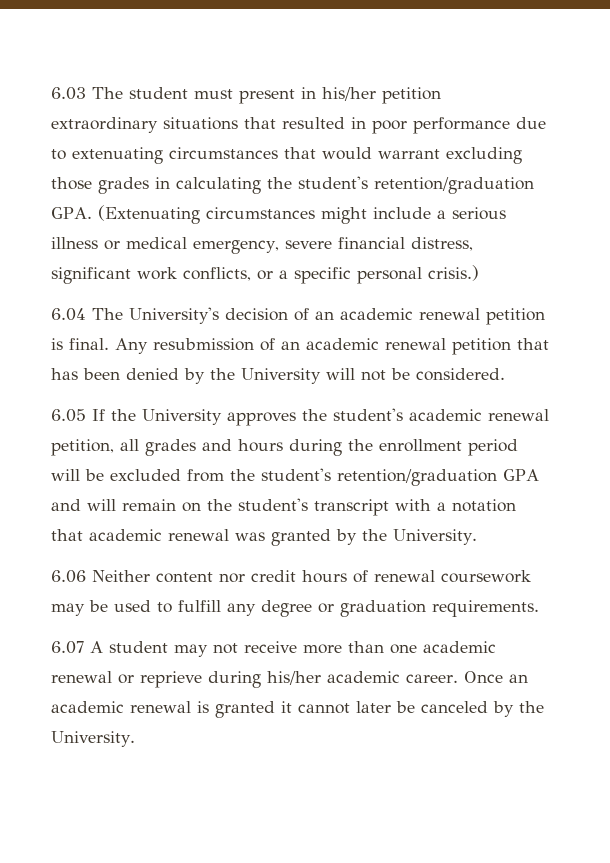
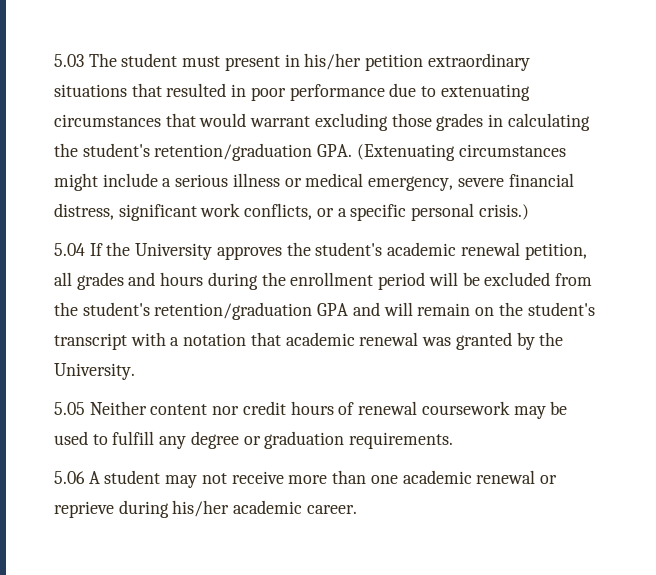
- 6.03 The student must present in his/her petition extraordinary situations that resulted in poor performance due to extenuating circumstances that would warrant excluding those grades in calculating the student's retention/graduation GPA. (Extenuating circumstances might include a serious illness or medical emergency, severe financial distress, significant work conflicts, or a specific personal crisis.)
+ 5.03 The student must present in his/her petition extraordinary situations that resulted in poor performance due to extenuating circumstances that would warrant excluding those grades in calculating the student's retention/graduation GPA. (Extenuating circumstances might include a serious illness or medical emergency, severe financial distress, significant work conflicts, or a specific personal crisis.)
- 6.04 The University's decision of an academic renewal petition is final. Any resubmission of an academic renewal petition that has been denied by the University will not be considered.
- 6.05 If the University approves the student's academic renewal petition, all grades and hours during the enrollment period will be excluded from the student's retention/graduation GPA and will remain on the student's transcript with a notation that academic renewal was granted by the University.
+ 5.04 If the University approves the student's academic renewal petition, all grades and hours during the enrollment period will be excluded from the student's retention/graduation GPA and will remain on the student's transcript with a notation that academic renewal was granted by the University.
- 6.06 Neither content nor credit hours of renewal coursework may be used to fulfill any degree or graduation requirements.
+ 5.05 Neither content nor credit hours of renewal coursework may be used to fulfill any degree or graduation requirements.
- 6.07 A student may not receive more than one academic renewal or reprieve during his/her academic career. Once an academic renewal is granted it cannot later be canceled by the University.
+ 5.06 A student may not receive more than one academic renewal or reprieve during his/her academic career.

